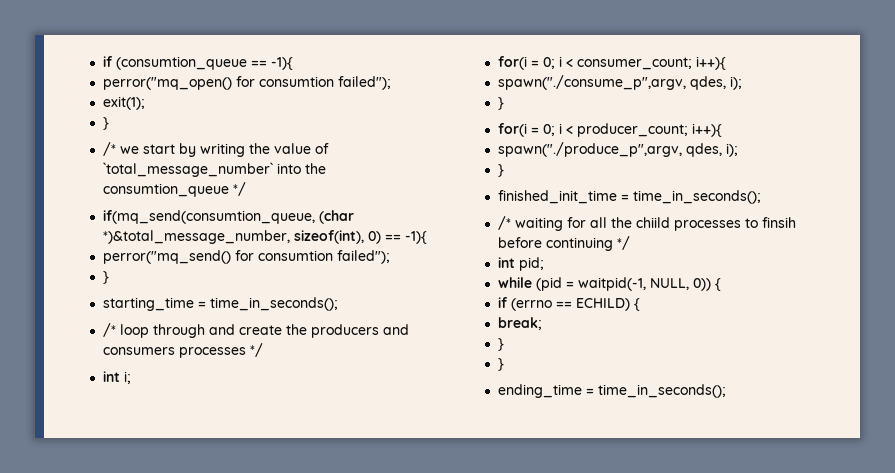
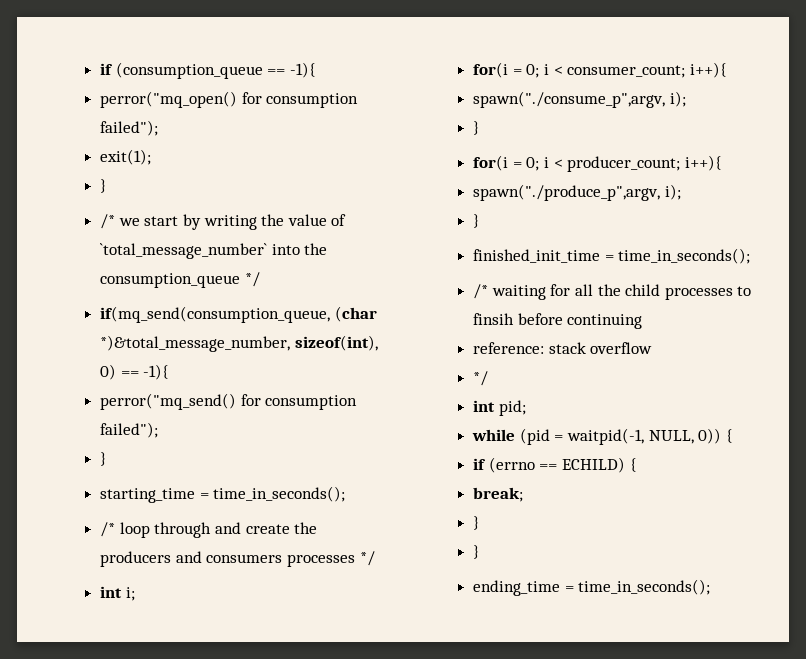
- if (consumtion_queue == -1){
+ if (consumption_queue == -1){
- perror("mq_open() for consumtion failed");
+ perror("mq_open() for consumption failed");
- /* we start by writing the value of `total_message_number` into the consumtion_queue */
- if(mq_send(consumtion_queue, (char *)&total_message_number, sizeof(int), 0) == -1){
+ /* we start by writing the value of `total_message_number` into the consumption_queue */
+ if(mq_send(consumption_queue, (char *)&total_message_number, sizeof(int), 0) == -1){
- perror("mq_send() for consumtion failed");
+ perror("mq_send() for consumption failed");
- spawn("./consume_p",argv, qdes, i);
+ spawn("./consume_p",argv, i);
- spawn("./produce_p",argv, qdes, i);
+ spawn("./produce_p",argv, i);
- /* waiting for all the chiild processes to finsih before continuing */
+ /* waiting for all the child processes to finsih before continuing
+ reference: stack overflow
+ */

